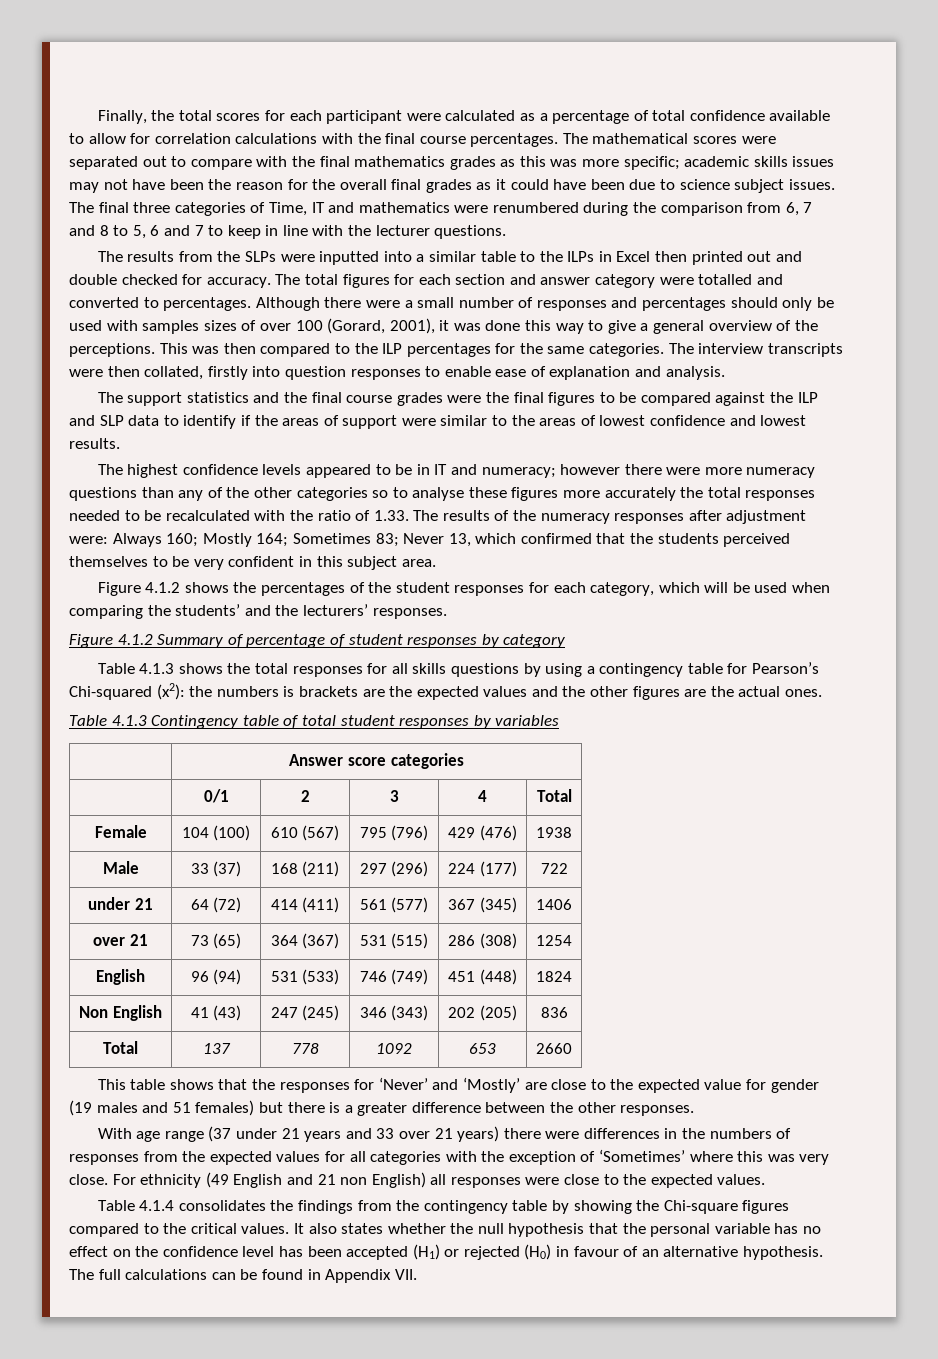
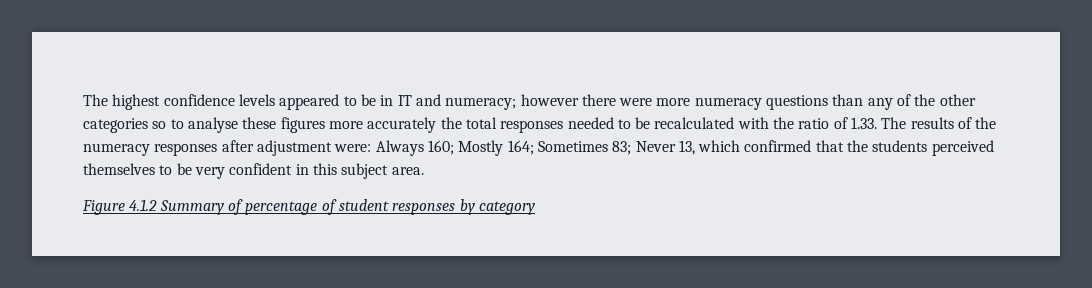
- Finally, the total scores for each participant were calculated as a percentage of total confidence available to allow for correlation calculations with the final course percentages. The mathematical scores were separated out to compare with the final mathematics grades as this was more specific; academic skills issues may not have been the reason for the overall final grades as it could have been due to science subject issues. The final three categories of Time, IT and mathematics were renumbered during the comparison from 6, 7 and 8 to 5, 6 and 7 to keep in line with the lecturer questions.
- The results from the SLPs were inputted into a similar table to the ILPs in Excel then printed out and double checked for accuracy. The total figures for each section and answer category were totalled and converted to percentages. Although there were a small number of responses and percentages should only be used with samples sizes of over 100 (Gorard, 2001), it was done this way to give a general overview of the perceptions. This was then compared to the ILP percentages for the same categories. The interview transcripts were then collated, firstly into question responses to enable ease of explanation and analysis.
- The support statistics and the final course grades were the final figures to be compared against the ILP and SLP data to identify if the areas of support were similar to the areas of lowest confidence and lowest results.
- Figure 4.1.2 shows the percentages of the student responses for each category, which will be used when comparing the students’ and the lecturers’ responses.
- Table 4.1.3 shows the total responses for all skills questions by using a contingency table for Pearson’s Chi-squared (x2): the numbers is brackets are the expected values and the other figures are the actual ones.
- Table 4.1.3 Contingency table of total student responses by variables
- | Answer score categories
- | 0/1 | 2 | 3 | 4 | Total
- Female | 104 (100) | 610 (567) | 795 (796) | 429 (476) | 1938
- Male | 33 (37) | 168 (211) | 297 (296) | 224 (177) | 722
- under 21 | 64 (72) | 414 (411) | 561 (577) | 367 (345) | 1406
- over 21 | 73 (65) | 364 (367) | 531 (515) | 286 (308) | 1254
- English | 96 (94) | 531 (533) | 746 (749) | 451 (448) | 1824
- Non English | 41 (43) | 247 (245) | 346 (343) | 202 (205) | 836
- Total | 137 | 778 | 1092 | 653 | 2660
- This table shows that the responses for ‘Never’ and ‘Mostly’ are close to the expected value for gender (19 males and 51 females) but there is a greater difference between the other responses.
- With age range (37 under 21 years and 33 over 21 years) there were differences in the numbers of responses from the expected values for all categories with the exception of ‘Sometimes’ where this was very close. For ethnicity (49 English and 21 non English) all responses were close to the expected values.
- Table 4.1.4 consolidates the findings from the contingency table by showing the Chi-square figures compared to the critical values. It also states whether the null hypothesis that the personal variable has no effect on the confidence level has been accepted (H1) or rejected (H0) in favour of an alternative hypothesis. The full calculations can be found in Appendix VII.

